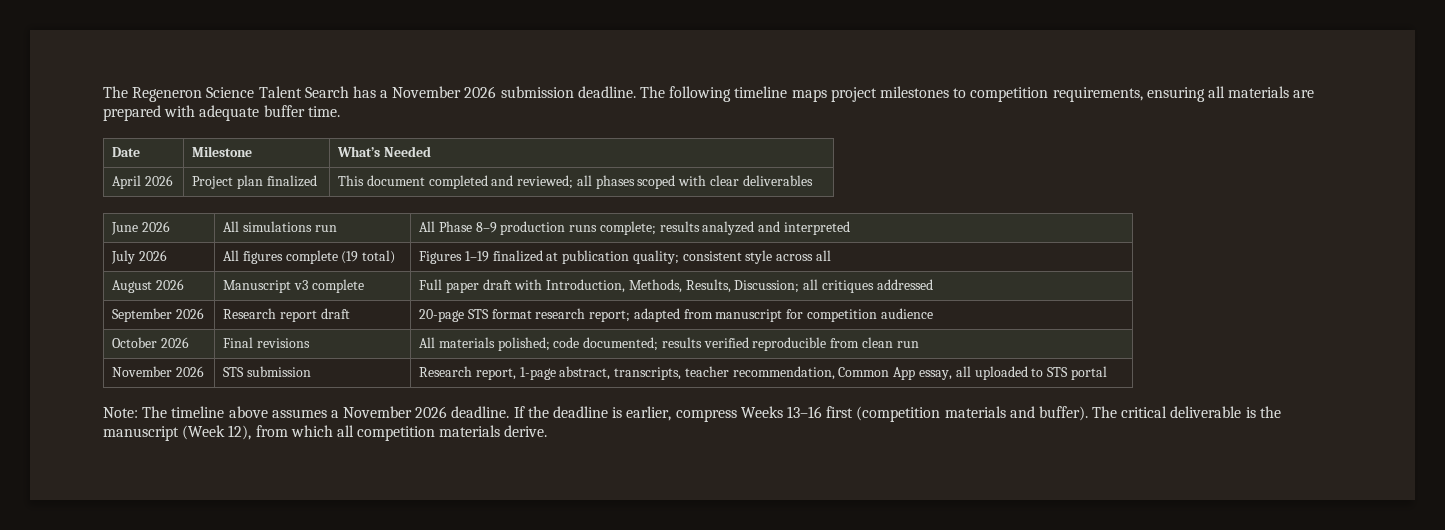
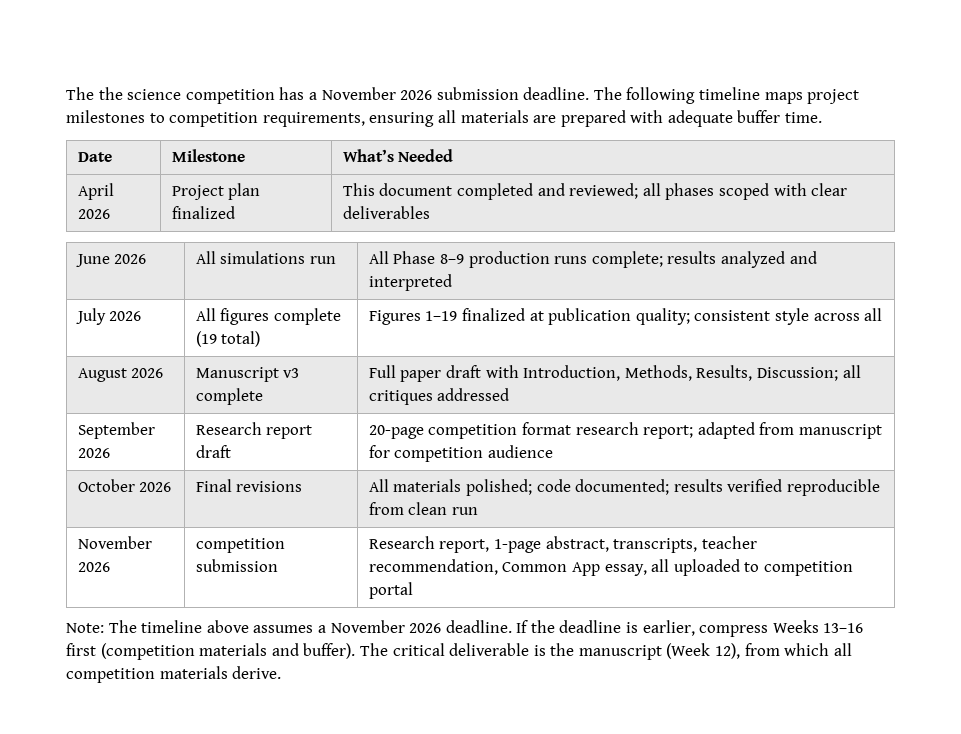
- The Regeneron Science Talent Search has a November 2026 submission deadline.
+ The the science competition has a November 2026 submission deadline.
- September 2026 | Research report draft | 20-page STS format research report; adapted from manuscript for competition audience
+ September 2026 | Research report draft | 20-page competition format research report; adapted from manuscript for competition audience
- November 2026 | STS submission | Research report, 1-page abstract, transcripts, teacher recommendation, Common App essay, all uploaded to STS portal
+ November 2026 | competition submission | Research report, 1-page abstract, transcripts, teacher recommendation, Common App essay, all uploaded to competition portal

